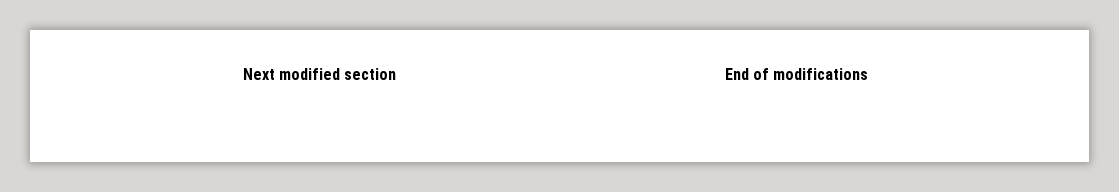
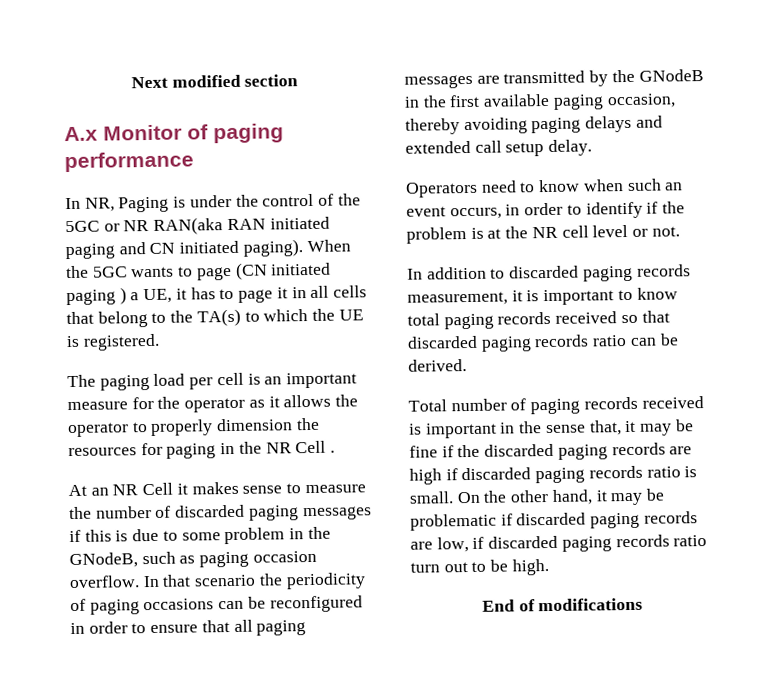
+ A.x Monitor of paging performance
+ In NR, Paging is under the control of the 5GC or NR RAN(aka RAN initiated paging and CN initiated paging). When the 5GC wants to page (CN initiated paging ) a UE, it has to page it in all cells that belong to the TA(s) to which the UE is registered.
+ The paging load per cell is an important measure for the operator as it allows the operator to properly dimension the resources for paging in the NR Cell .
+ At an NR Cell it makes sense to measure the number of discarded paging messages if this is due to some problem in the GNodeB, such as paging occasion overflow. In that scenario the periodicity of paging occasions can be reconfigured in order to ensure that all paging messages are transmitted by the GNodeB in the first available paging occasion, thereby avoiding paging delays and extended call setup delay.
+ Operators need to know when such an event occurs, in order to identify if the problem is at the NR cell level or not.
+ In addition to discarded paging records measurement, it is important to know total paging records received so that discarded paging records ratio can be derived.
+ Total number of paging records received is important in the sense that, it may be fine if the discarded paging records are high if discarded paging records ratio is small. On the other hand, it may be problematic if discarded paging records are low, if discarded paging records ratio turn out to be high.

